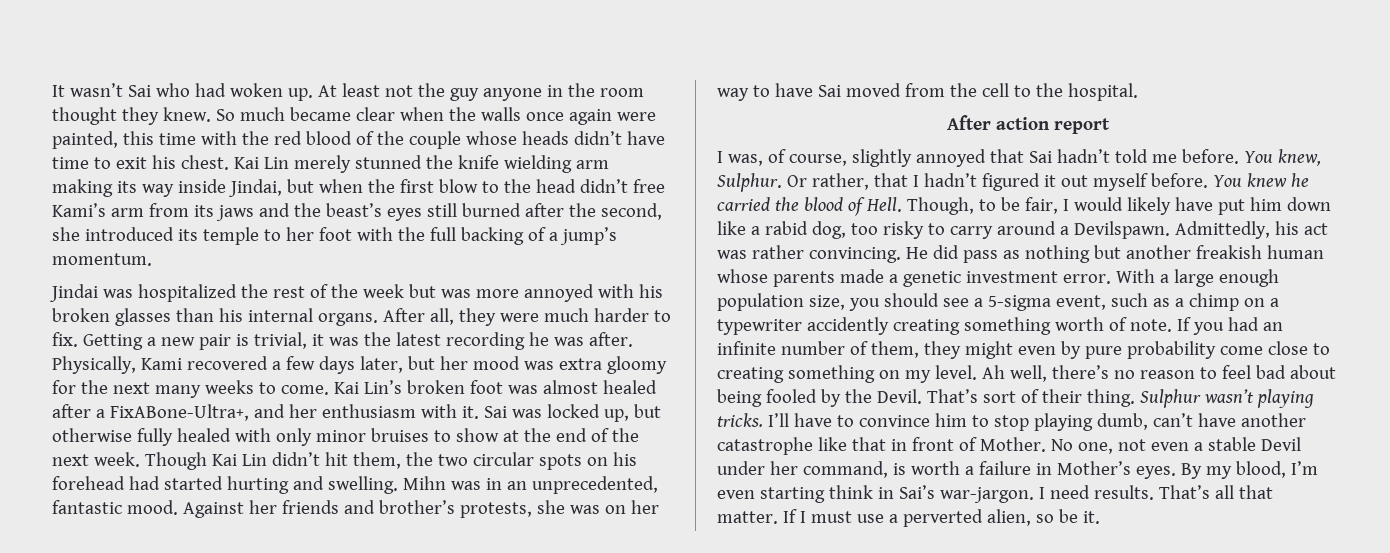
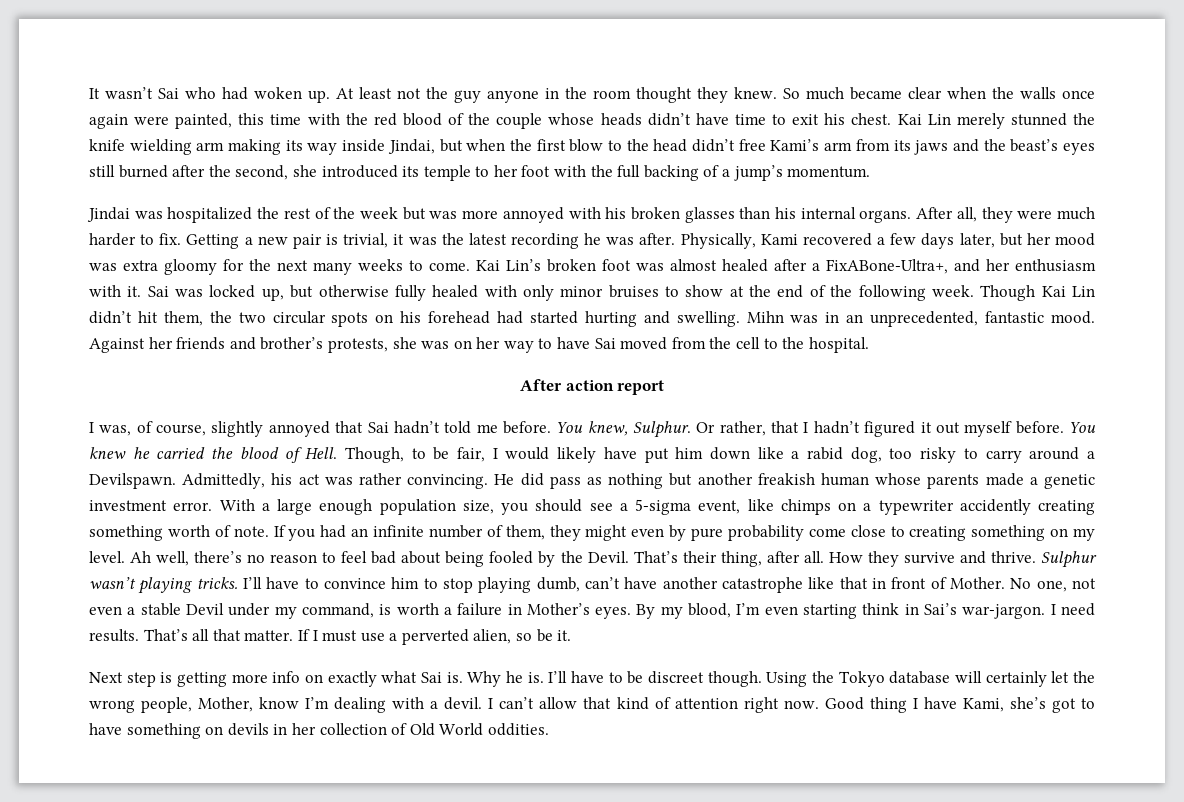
- Sai was locked up, but otherwise fully healed with only minor bruises to show at the end of the next week.
+ Sai was locked up, but otherwise fully healed with only minor bruises to show at the end of the following week.
- With a large enough population size, you should see a 5-sigma event, such as a chimp on a typewriter accidently creating something worth of note.
+ With a large enough population size, you should see a 5-sigma event, like chimps on a typewriter accidently creating something worth of note.
- That’s sort of their thing.
+ That’s their thing, after all. How they survive and thrive.
- No one, not even a stable Devil under her command, is worth a failure in Mother’s eyes.
+ No one, not even a stable Devil under my command, is worth a failure in Mother’s eyes.
+ Next step is getting more info on exactly what Sai is. Why he is. I’ll have to be discreet though. Using the Tokyo database will certainly let the wrong people, Mother, know I’m dealing with a devil. I can’t allow that kind of attention right now. Good thing I have Kami, she’s got to have something on devils in her collection of Old World oddities.

